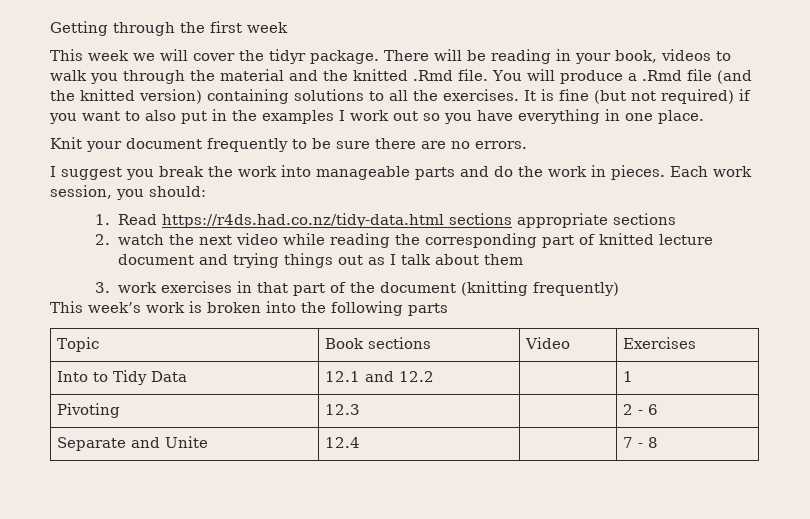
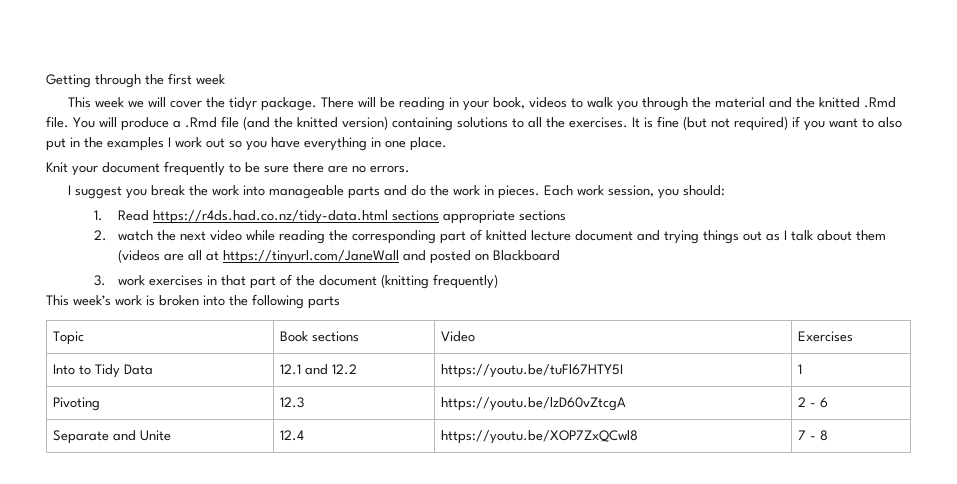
- 2. watch the next video while reading the corresponding part of knitted lecture document and trying things out as I talk about them
+ 2. watch the next video while reading the corresponding part of knitted lecture document and trying things out as I talk about them (videos are all at https://tinyurl.com/JaneWall and posted on Blackboard
- Into to Tidy Data | 12.1 and 12.2 | | 1
+ Into to Tidy Data | 12.1 and 12.2 | https://youtu.be/tuFl67HTY5I | 1
- Pivoting | 12.3 | | 2 - 6
+ Pivoting | 12.3 | https://youtu.be/lzD60vZtcgA | 2 - 6
- Separate and Unite | 12.4 | | 7 - 8
+ Separate and Unite | 12.4 | https://youtu.be/XOP7ZxQCwl8 | 7 - 8

